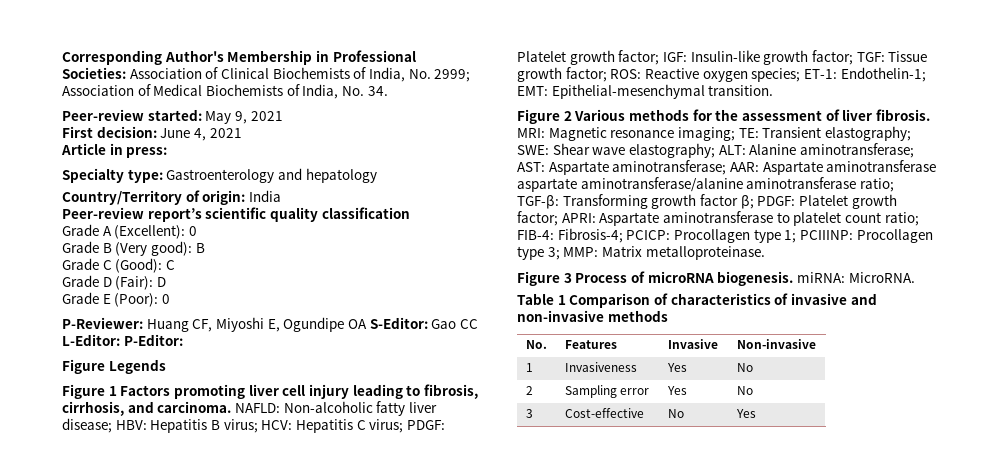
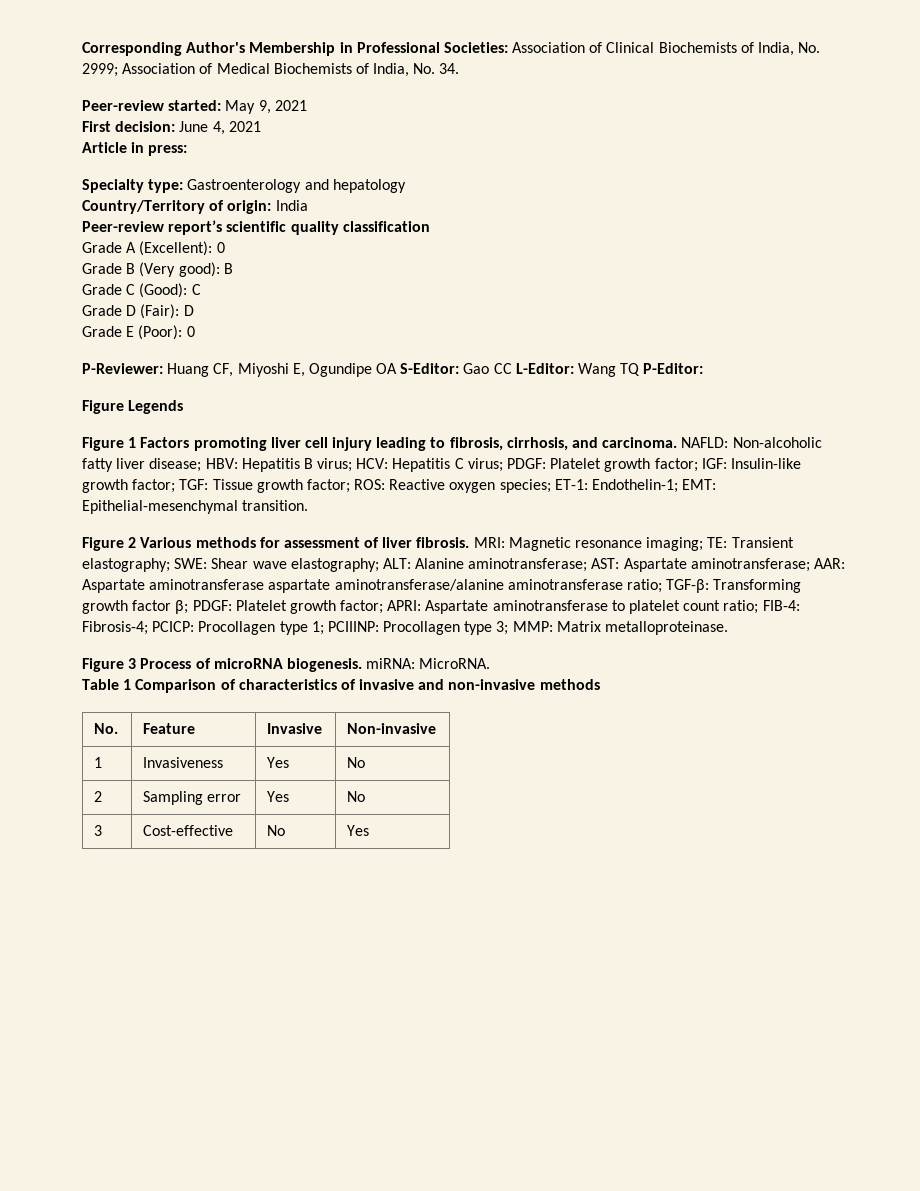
- P-Reviewer: Huang CF, Miyoshi E, Ogundipe OA S-Editor: Gao CC L-Editor: P-Editor:
+ P-Reviewer: Huang CF, Miyoshi E, Ogundipe OA S-Editor: Gao CC L-Editor: Wang TQ P-Editor:
- Figure 2 Various methods for the assessment of liver fibrosis.
+ Figure 2 Various methods for assessment of liver fibrosis.
- No. | Features | Invasive | Non-invasive
+ No. | Feature | Invasive | Non-invasive

